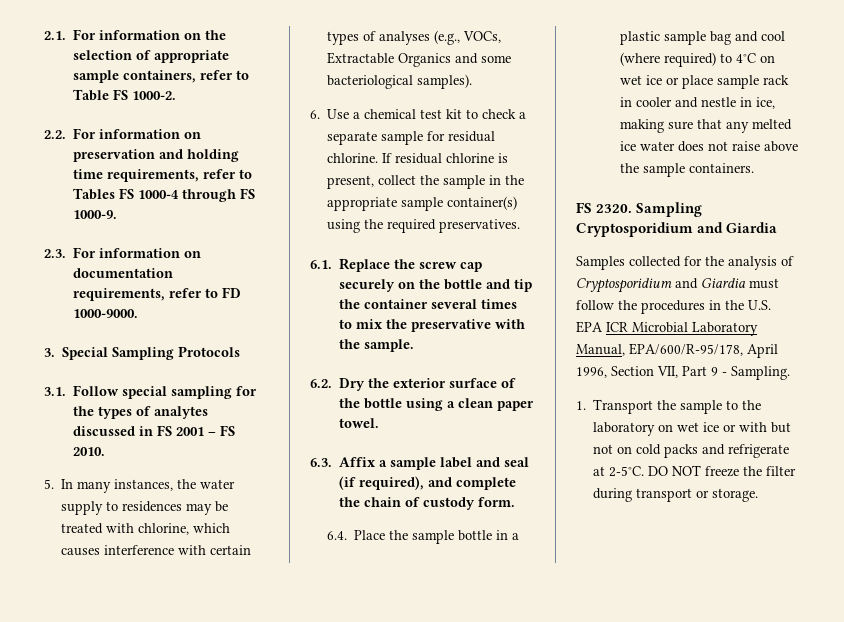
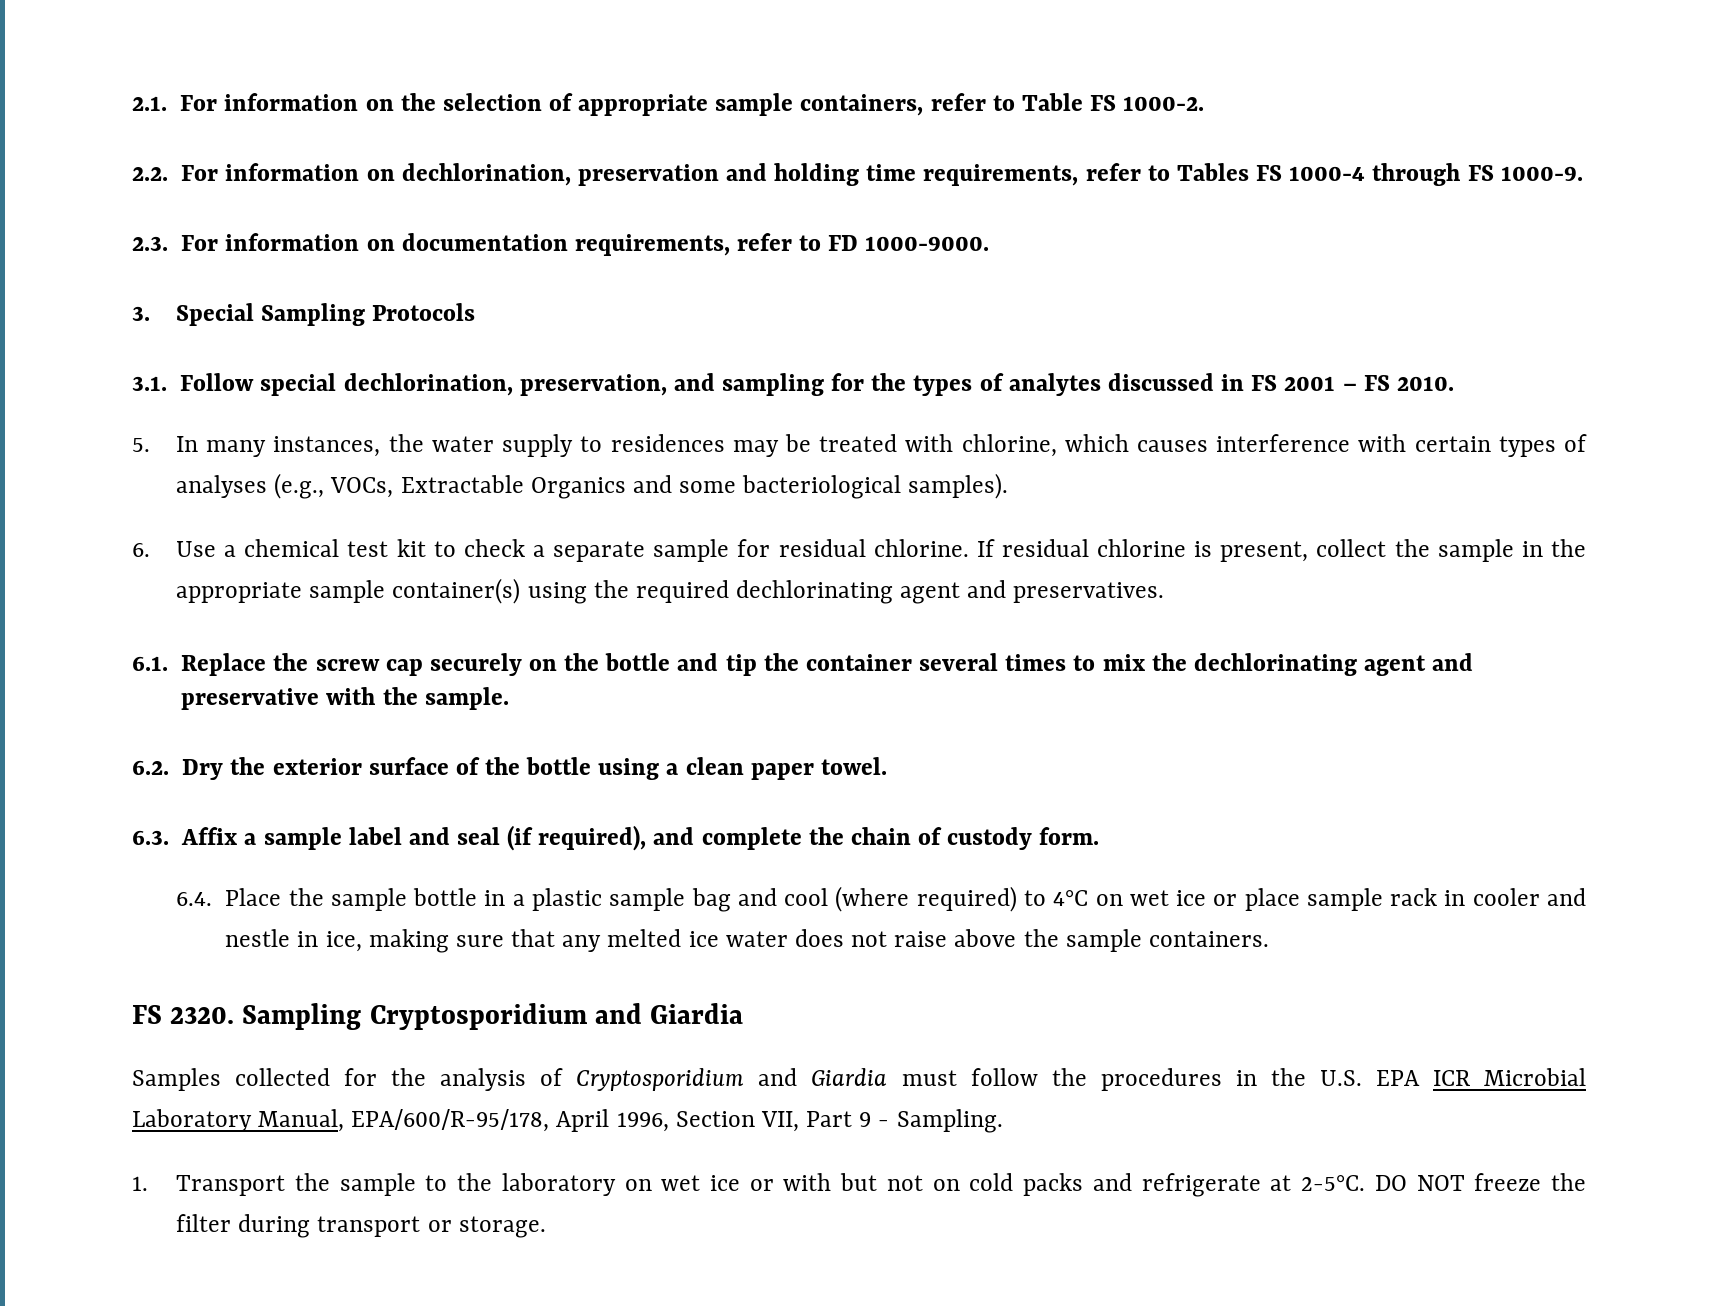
- 2.2. For information on preservation and holding time requirements, refer to Tables FS 1000-4 through FS 1000-9.
+ 2.2. For information on dechlorination, preservation and holding time requirements, refer to Tables FS 1000-4 through FS 1000-9.
- 3.1. Follow special sampling for the types of analytes discussed in FS 2001 – FS 2010.
+ 3.1. Follow special dechlorination, preservation, and sampling for the types of analytes discussed in FS 2001 – FS 2010.
- If residual chlorine is present, collect the sample in the appropriate sample container(s) using the required preservatives.
+ If residual chlorine is present, collect the sample in the appropriate sample container(s) using the required dechlorinating agent and preservatives.
- 6.1. Replace the screw cap securely on the bottle and tip the container several times to mix the preservative with the sample.
+ 6.1. Replace the screw cap securely on the bottle and tip the container several times to mix the dechlorinating agent and preservative with the sample.

